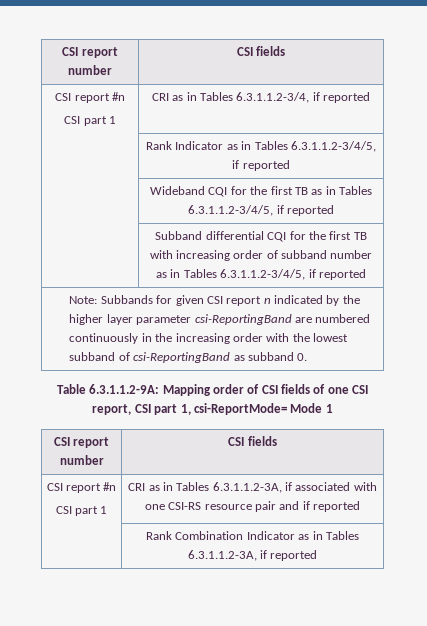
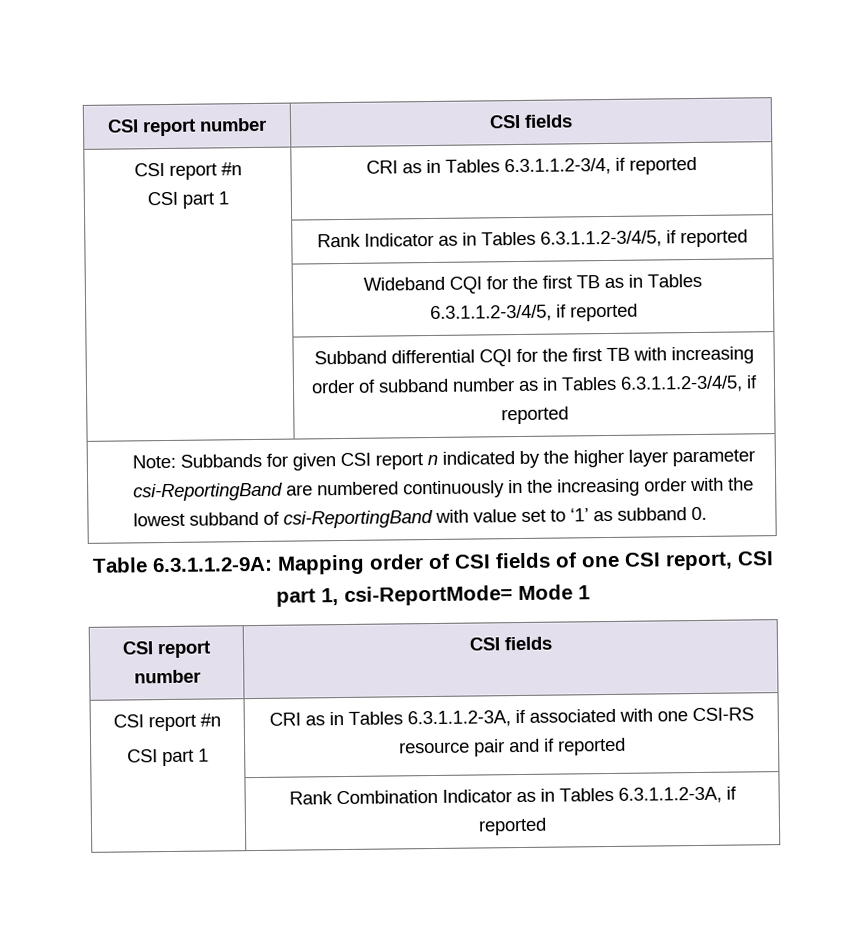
- Note: Subbands for given CSI report n indicated by the higher layer parameter csi-ReportingBand are numbered continuously in the increasing order with the lowest subband of csi-ReportingBand as subband 0.
+ Note: Subbands for given CSI report n indicated by the higher layer parameter csi-ReportingBand are numbered continuously in the increasing order with the lowest subband of csi-ReportingBand with value set to ‘1’ as subband 0.

